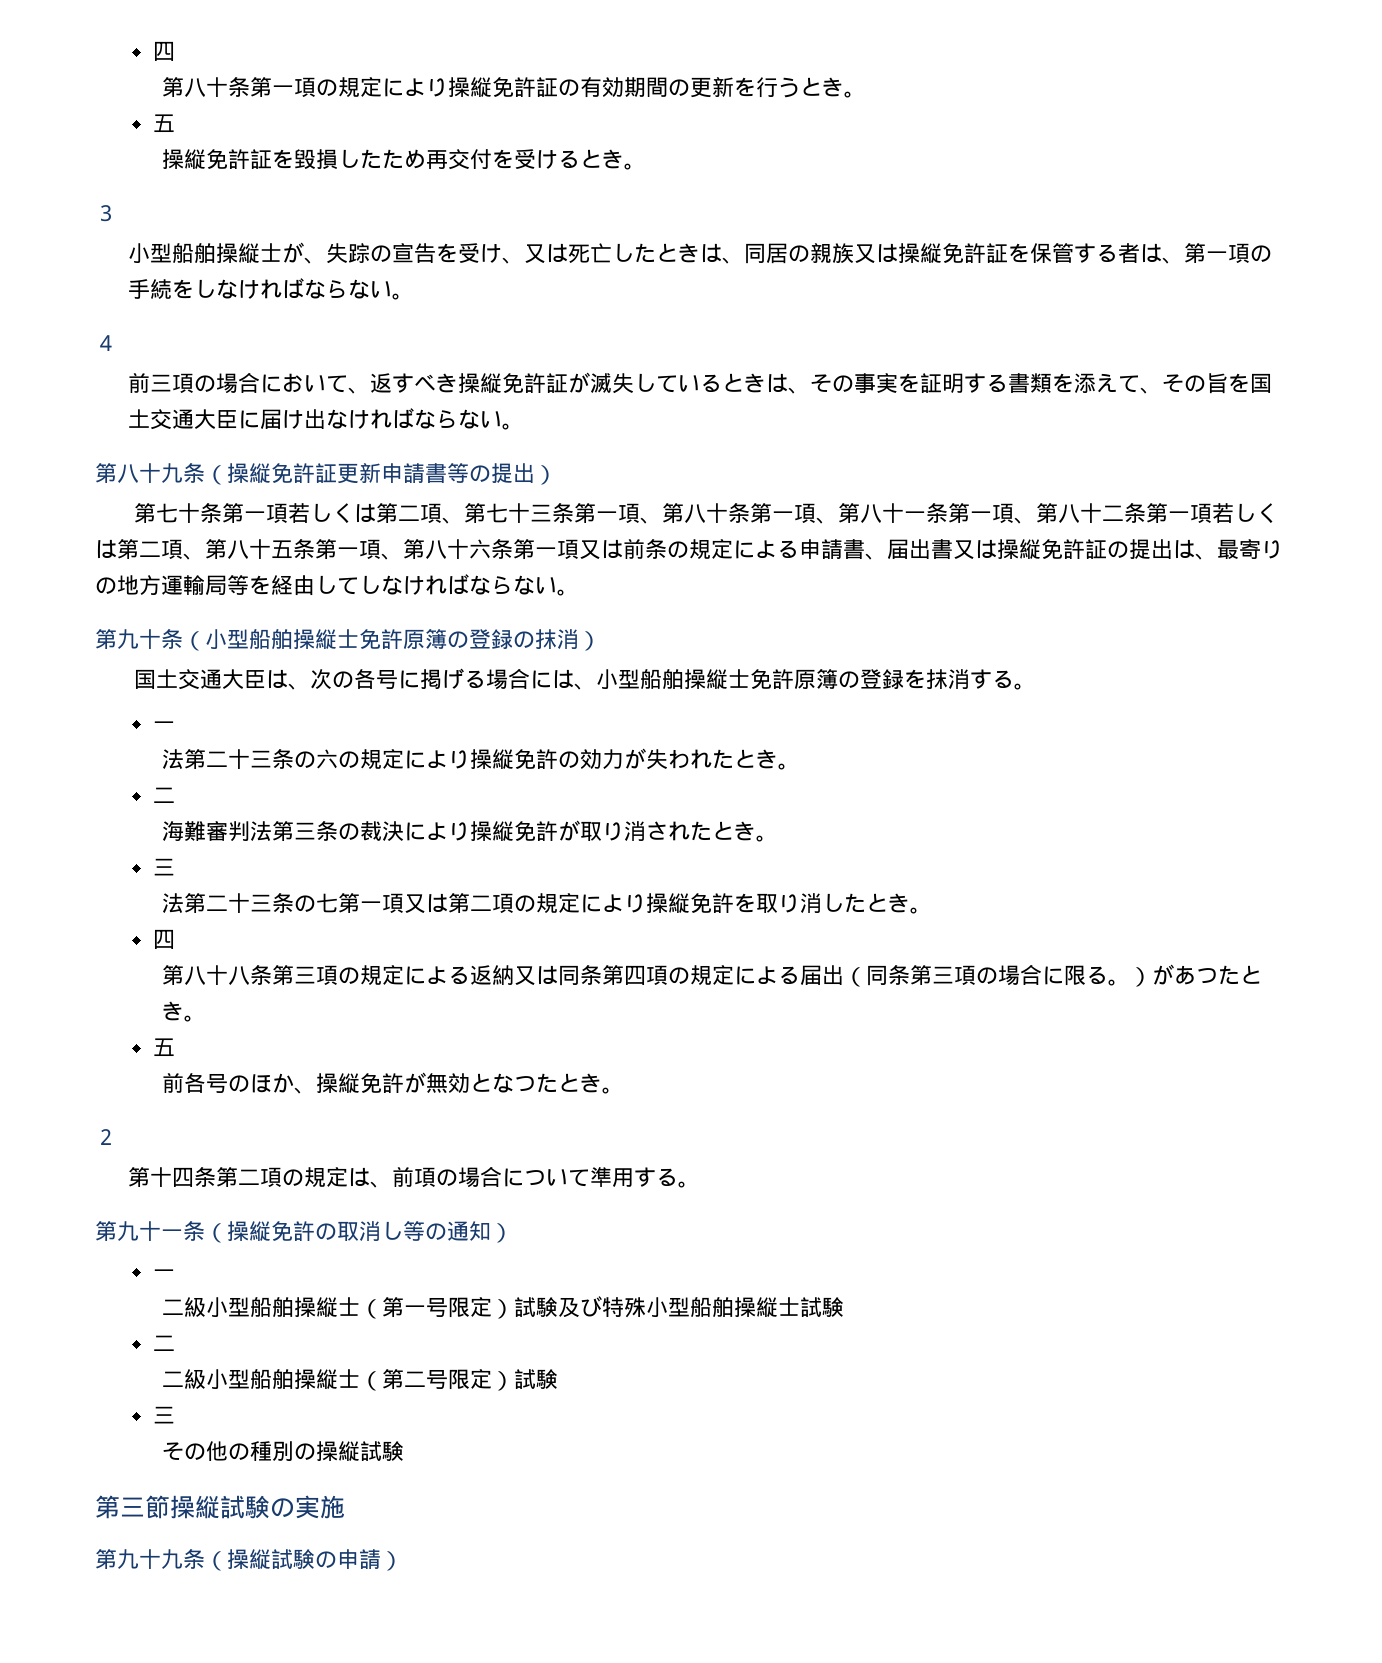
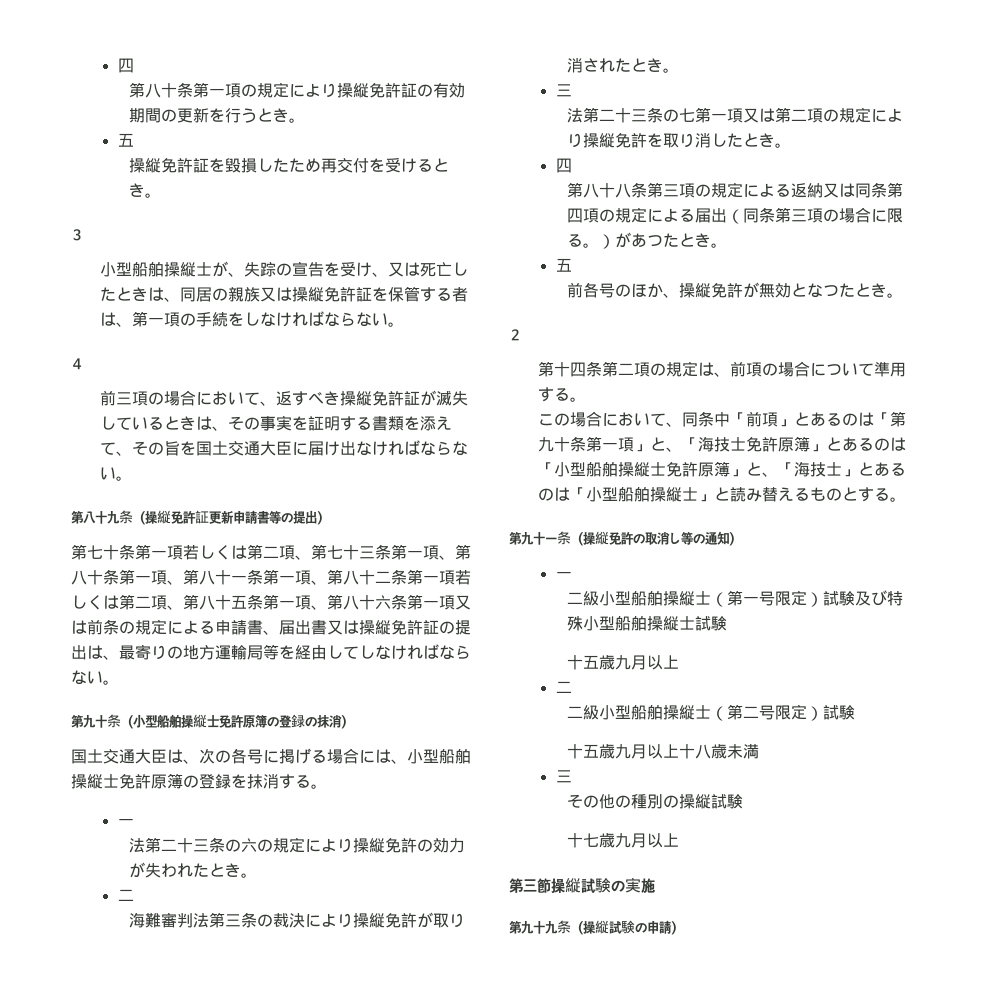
+ この場合において、同条中「前項」とあるのは「第九十条第一項」と、「海技士免許原簿」とあるのは「小型船舶操縦士免許原簿」と、「海技士」とあるのは「小型船舶操縦士」と読み替えるものとする。
  二級小型船舶操縦士（第一号限定）試験及び特殊小型船舶操縦士試験
+ 十五歳九月以上
+ 十五歳九月以上十八歳未満
+ 十七歳九月以上

